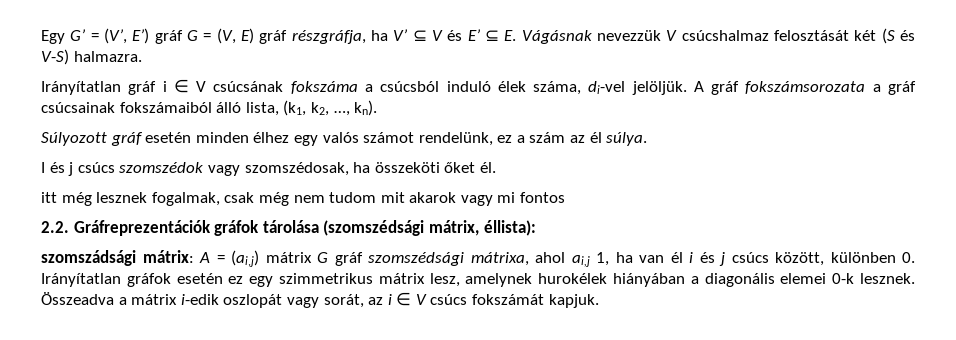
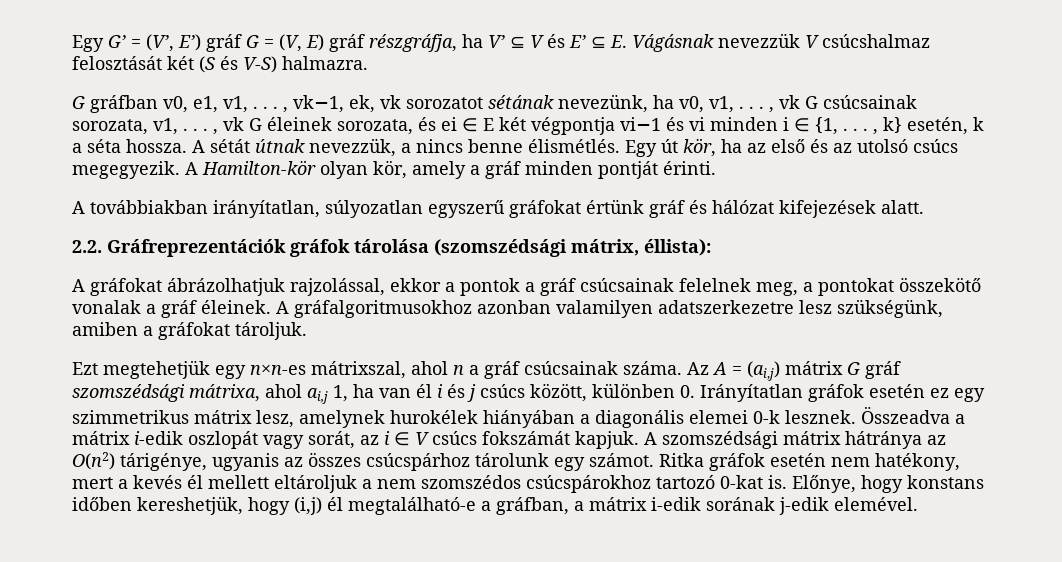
- Irányítatlan gráf i ∈ V csúcsának fokszáma a csúcsból induló élek száma, di-vel jelöljük. A gráf fokszámsorozata a gráf csúcsainak fokszámaiból álló lista, (k1, k2, …, kn).
- Súlyozott gráf esetén minden élhez egy valós számot rendelünk, ez a szám az él súlya.
- I és j csúcs szomszédok vagy szomszédosak, ha összeköti őket él.
- itt még lesznek fogalmak, csak még nem tudom mit akarok vagy mi fontos
+ G gráfban v0, e1, v1, . . . , vk−1, ek, vk sorozatot sétának nevezünk, ha v0, v1, . . . , vk G csúcsainak sorozata, v1, . . . , vk G éleinek sorozata, és ei ∈ E két végpontja vi−1 és vi minden i ∈ {1, . . . , k} esetén, k a séta hossza. A sétát útnak nevezzük, a nincs benne élismétlés. Egy út kör, ha az első és az utolsó csúcs megegyezik. A Hamilton-kör olyan kör, amely a gráf minden pontját érinti.
+ A továbbiakban irányítatlan, súlyozatlan egyszerű gráfokat értünk gráf és hálózat kifejezések alatt.
- szomszádsági mátrix: A = (ai,j) mátrix G gráf szomszédsági mátrixa, ahol ai,j 1, ha van él i és j csúcs között, különben 0. Irányítatlan gráfok esetén ez egy szimmetrikus mátrix lesz, amelynek hurokélek hiányában a diagonális elemei 0-k lesznek.
+ A gráfokat ábrázolhatjuk rajzolással, ekkor a pontok a gráf csúcsainak felelnek meg, a pontokat összekötő vonalak a gráf éleinek. A gráfalgoritmusokhoz azonban valamilyen adatszerkezetre lesz szükségünk, amiben a gráfokat tároljuk.
+ Ezt megtehetjük egy n×n-es mátrixszal, ahol n a gráf csúcsainak száma. Az A = (ai,j) mátrix G gráf szomszédsági mátrixa, ahol ai,j 1, ha van él i és j csúcs között, különben 0. Irányítatlan gráfok esetén ez egy szimmetrikus mátrix lesz, amelynek hurokélek hiányában a diagonális elemei 0-k lesznek.
+ A szomszédsági mátrix hátránya az O(n2) tárigénye, ugyanis az összes csúcspárhoz tárolunk egy számot. Ritka gráfok esetén nem hatékony, mert a kevés él mellett eltároljuk a nem szomszédos csúcspárokhoz tartozó 0-kat is. Előnye, hogy konstans időben kereshetjük, hogy (i,j) él megtalálható-e a gráfban, a mátrix i-edik sorának j-edik elemével.

